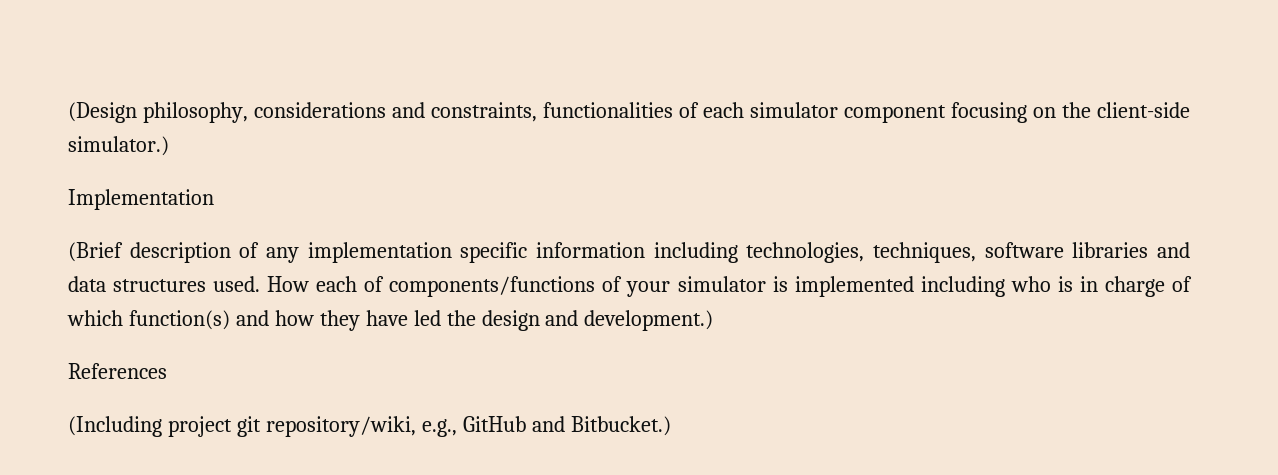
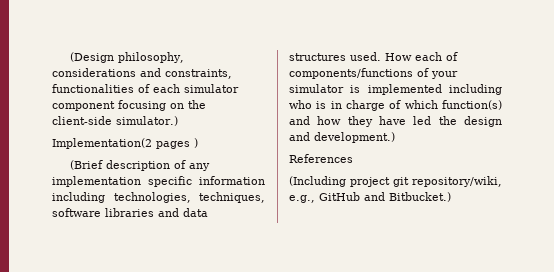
- Implementation
+ Implementation(2 pages )

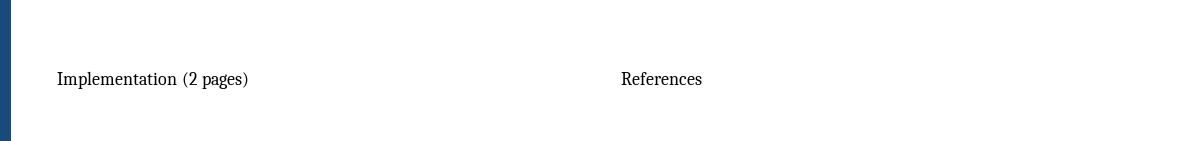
- (Design philosophy, considerations and constraints, functionalities of each simulator component focusing on the client-side simulator.)
- Implementation(2 pages )
- (Brief description of any implementation specific information including technologies, techniques, software libraries and data structures used. How each of components/functions of your simulator is implemented including who is in charge of which function(s) and how they have led the design and development.)
+ Implementation (2 pages)
  References
- (Including project git repository/wiki, e.g., GitHub and Bitbucket.)

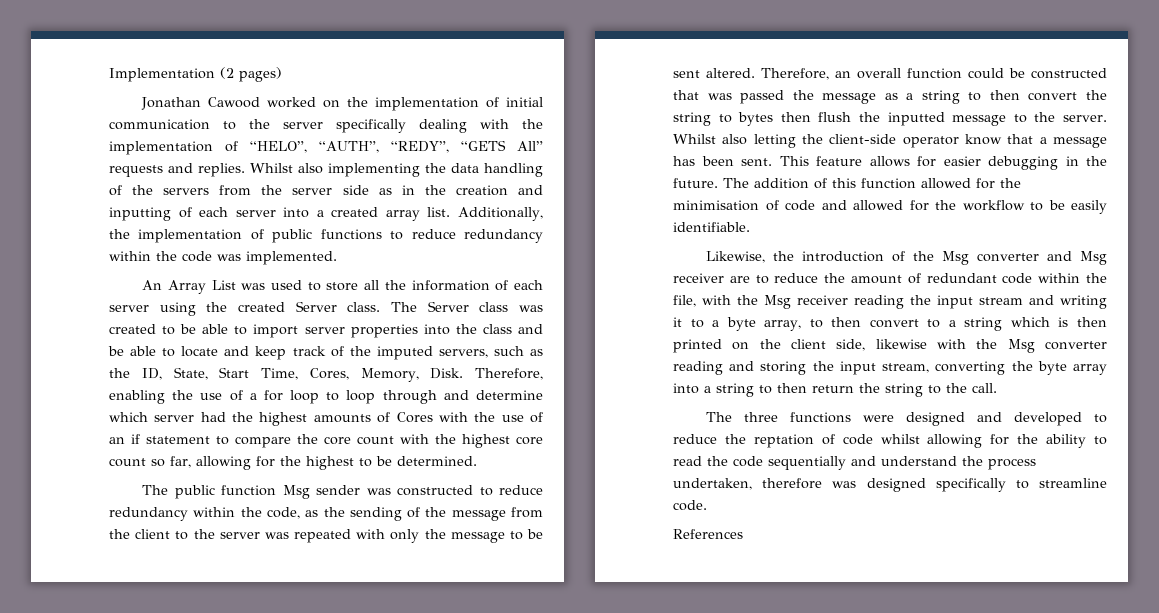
+ Jonathan Cawood worked on the implementation of initial communication to the server specifically dealing with the implementation of “HELO”, “AUTH”, “REDY”, “GETS All” requests and replies. Whilst also implementing the data handling of the servers from the server side as in the creation and inputting of each server into a created array list. Additionally, the implementation of public functions to reduce redundancy within the code was implemented.
+ An Array List was used to store all the information of each server using the created Server class. The Server class was created to be able to import server properties into the class and be able to locate and keep track of the imputed servers, such as the ID, State, Start Time, Cores, Memory, Disk. Therefore, enabling the use of a for loop to loop through and determine which server had the highest amounts of Cores with the use of an if statement to compare the core count with the highest core count so far, allowing for the highest to be determined.
+ The public function Msg sender was constructed to reduce redundancy within the code, as the sending of the message from the client to the server was repeated with only the message to be sent altered. Therefore, an overall function could be constructed that was passed the message as a string to then convert the string to bytes then flush the inputted message to the server. Whilst also letting the client-side operator know that a message has been sent. This feature allows for easier debugging in the future. The addition of this function allowed for the minimisation of code and allowed for the workflow to be easily identifiable.
+ Likewise, the introduction of the Msg converter and Msg receiver are to reduce the amount of redundant code within the file, with the Msg receiver reading the input stream and writing it to a byte array, to then convert to a string which is then printed on the client side, likewise with the Msg converter reading and storing the input stream, converting the byte array into a string to then return the string to the call.
+ The three functions were designed and developed to reduce the reptation of code whilst allowing for the ability to read the code sequentially and understand the process undertaken, therefore was designed specifically to streamline code.

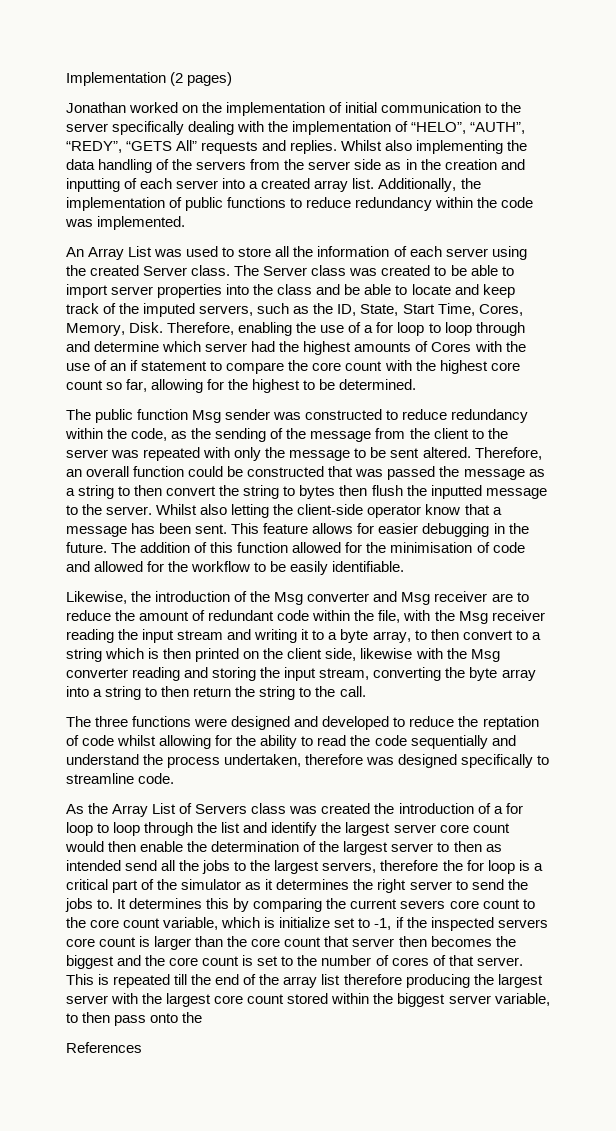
- Jonathan Cawood worked on the implementation of initial communication to the server specifically dealing with the implementation of “HELO”, “AUTH”, “REDY”, “GETS All” requests and replies.
+ Jonathan worked on the implementation of initial communication to the server specifically dealing with the implementation of “HELO”, “AUTH”, “REDY”, “GETS All” requests and replies.
+ As the Array List of Servers class was created the introduction of a for loop to loop through the list and identify the largest server core count would then enable the determination of the largest server to then as intended send all the jobs to the largest servers, therefore the for loop is a critical part of the simulator as it determines the right server to send the jobs to. It determines this by comparing the current severs core count to the core count variable, which is initialize set to -1, if the inspected servers core count is larger than the core count that server then becomes the biggest and the core count is set to the number of cores of that server. This is repeated till the end of the array list therefore producing the largest server with the largest core count stored within the biggest server variable, to then pass onto the

